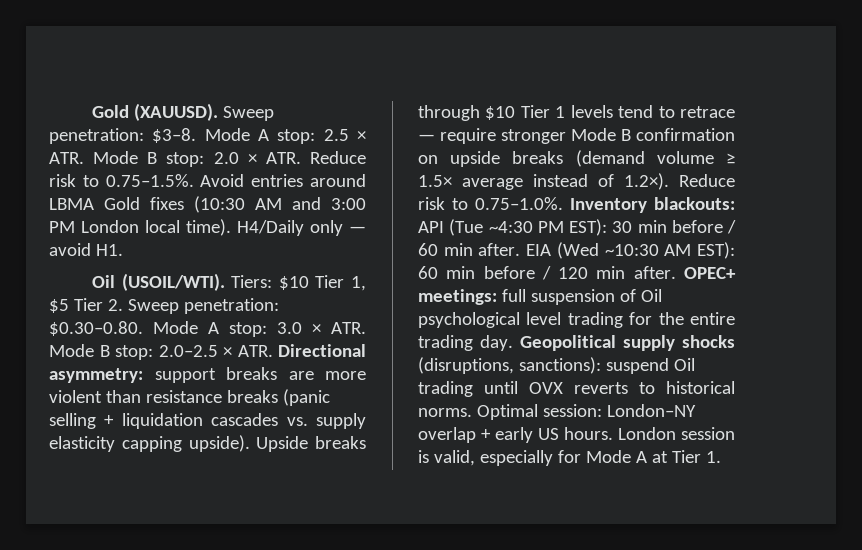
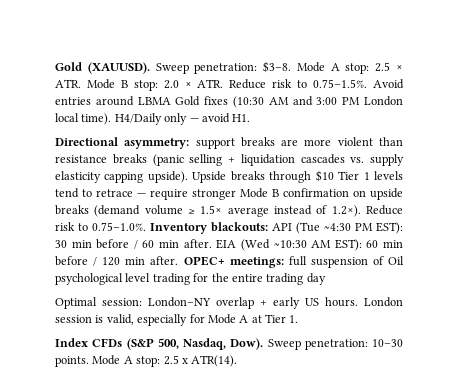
- Oil (USOIL/WTI). Tiers: $10 Tier 1, $5 Tier 2. Sweep penetration: $0.30–0.80. Mode A stop: 3.0 × ATR. Mode B stop: 2.0–2.5 × ATR. Directional asymmetry: support breaks are more violent than resistance breaks (panic selling + liquidation cascades vs. supply elasticity capping upside).
+ Directional asymmetry: support breaks are more violent than resistance breaks (panic selling + liquidation cascades vs. supply elasticity capping upside).
- OPEC+ meetings: full suspension of Oil psychological level trading for the entire trading day. Geopolitical supply shocks (disruptions, sanctions): suspend Oil trading until OVX reverts to historical norms. Optimal session: London–NY overlap + early US hours.
+ OPEC+ meetings: full suspension of Oil psychological level trading for the entire trading day
+ Optimal session: London–NY overlap + early US hours.
+ Index CFDs (S&P 500, Nasdaq, Dow). Sweep penetration: 10–30 points. Mode A stop: 2.5 x ATR(14).

